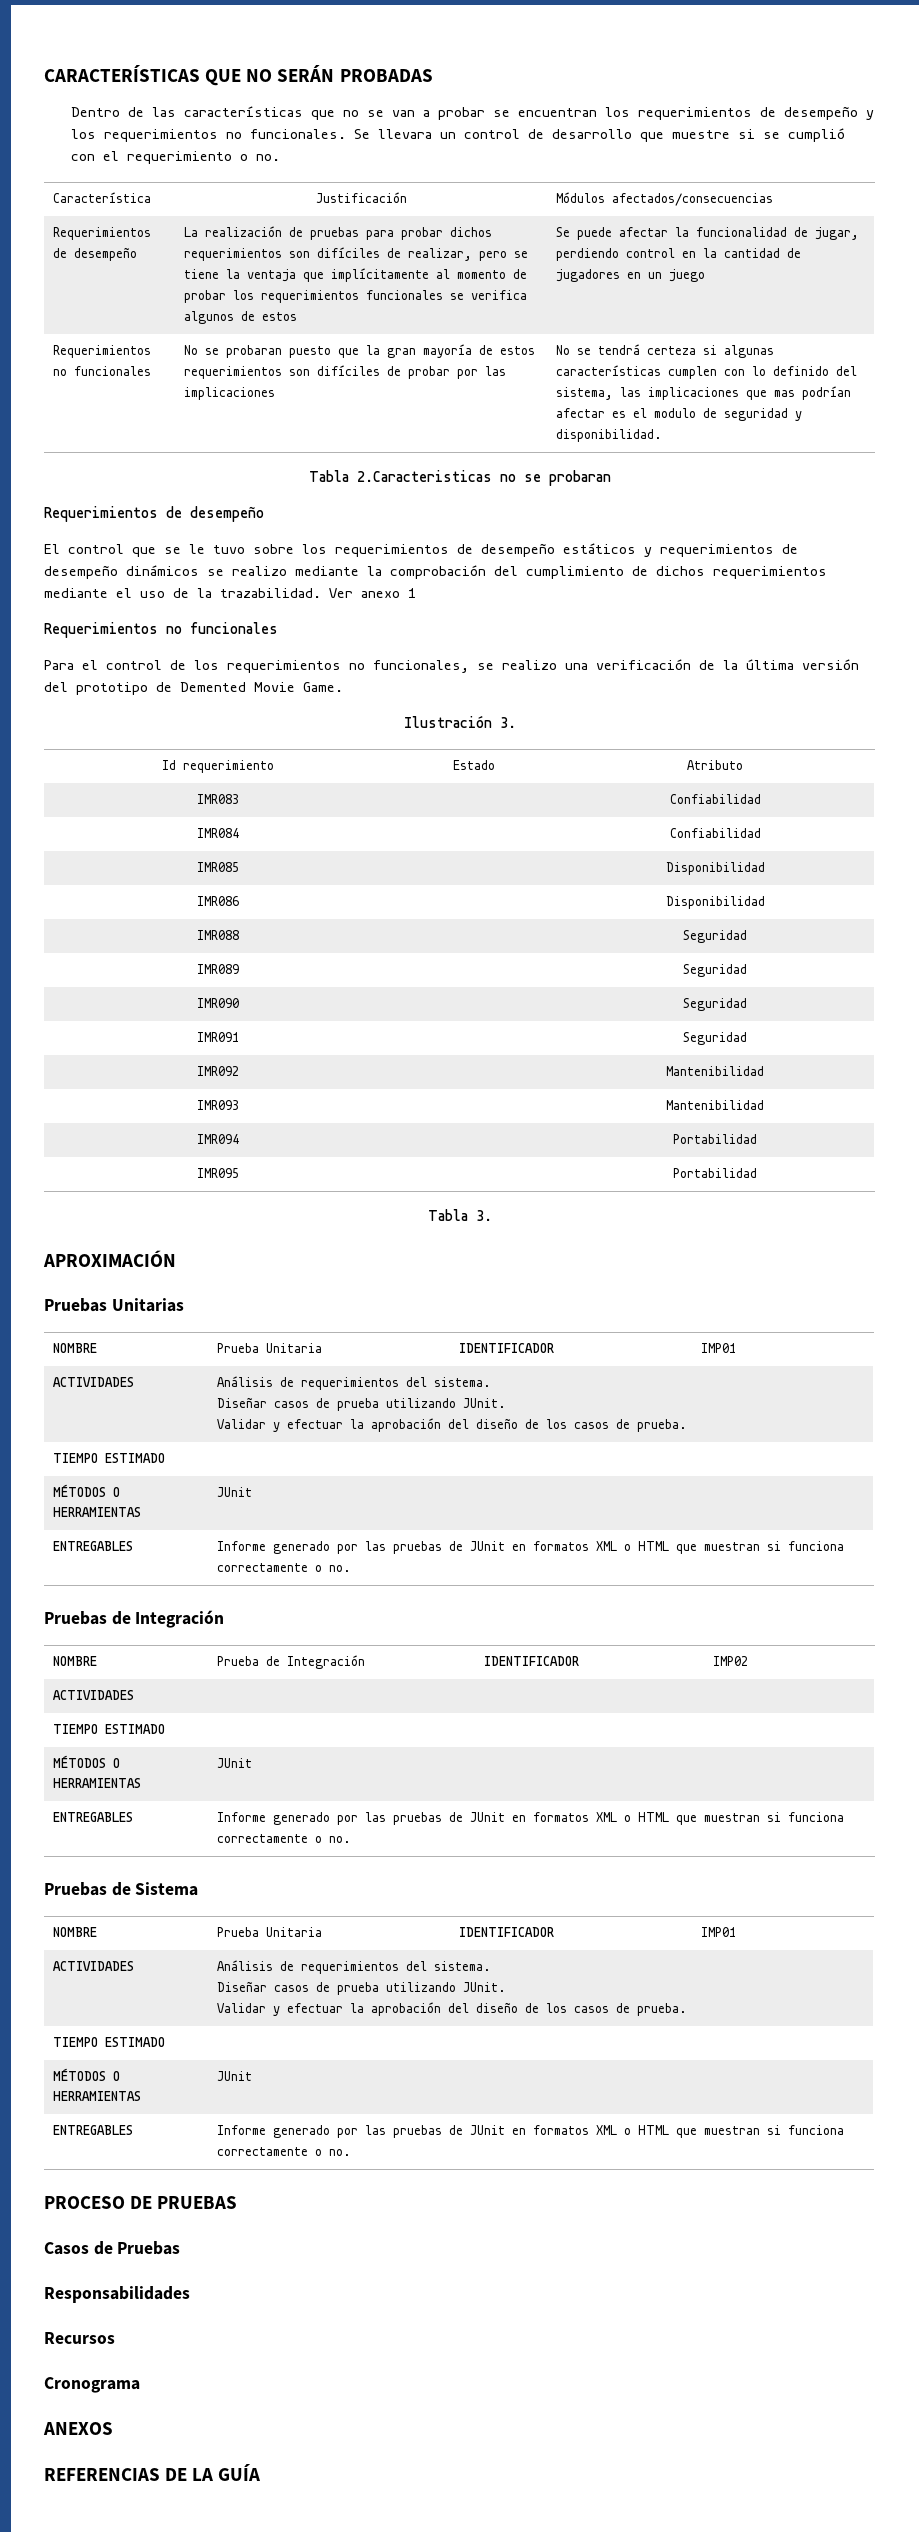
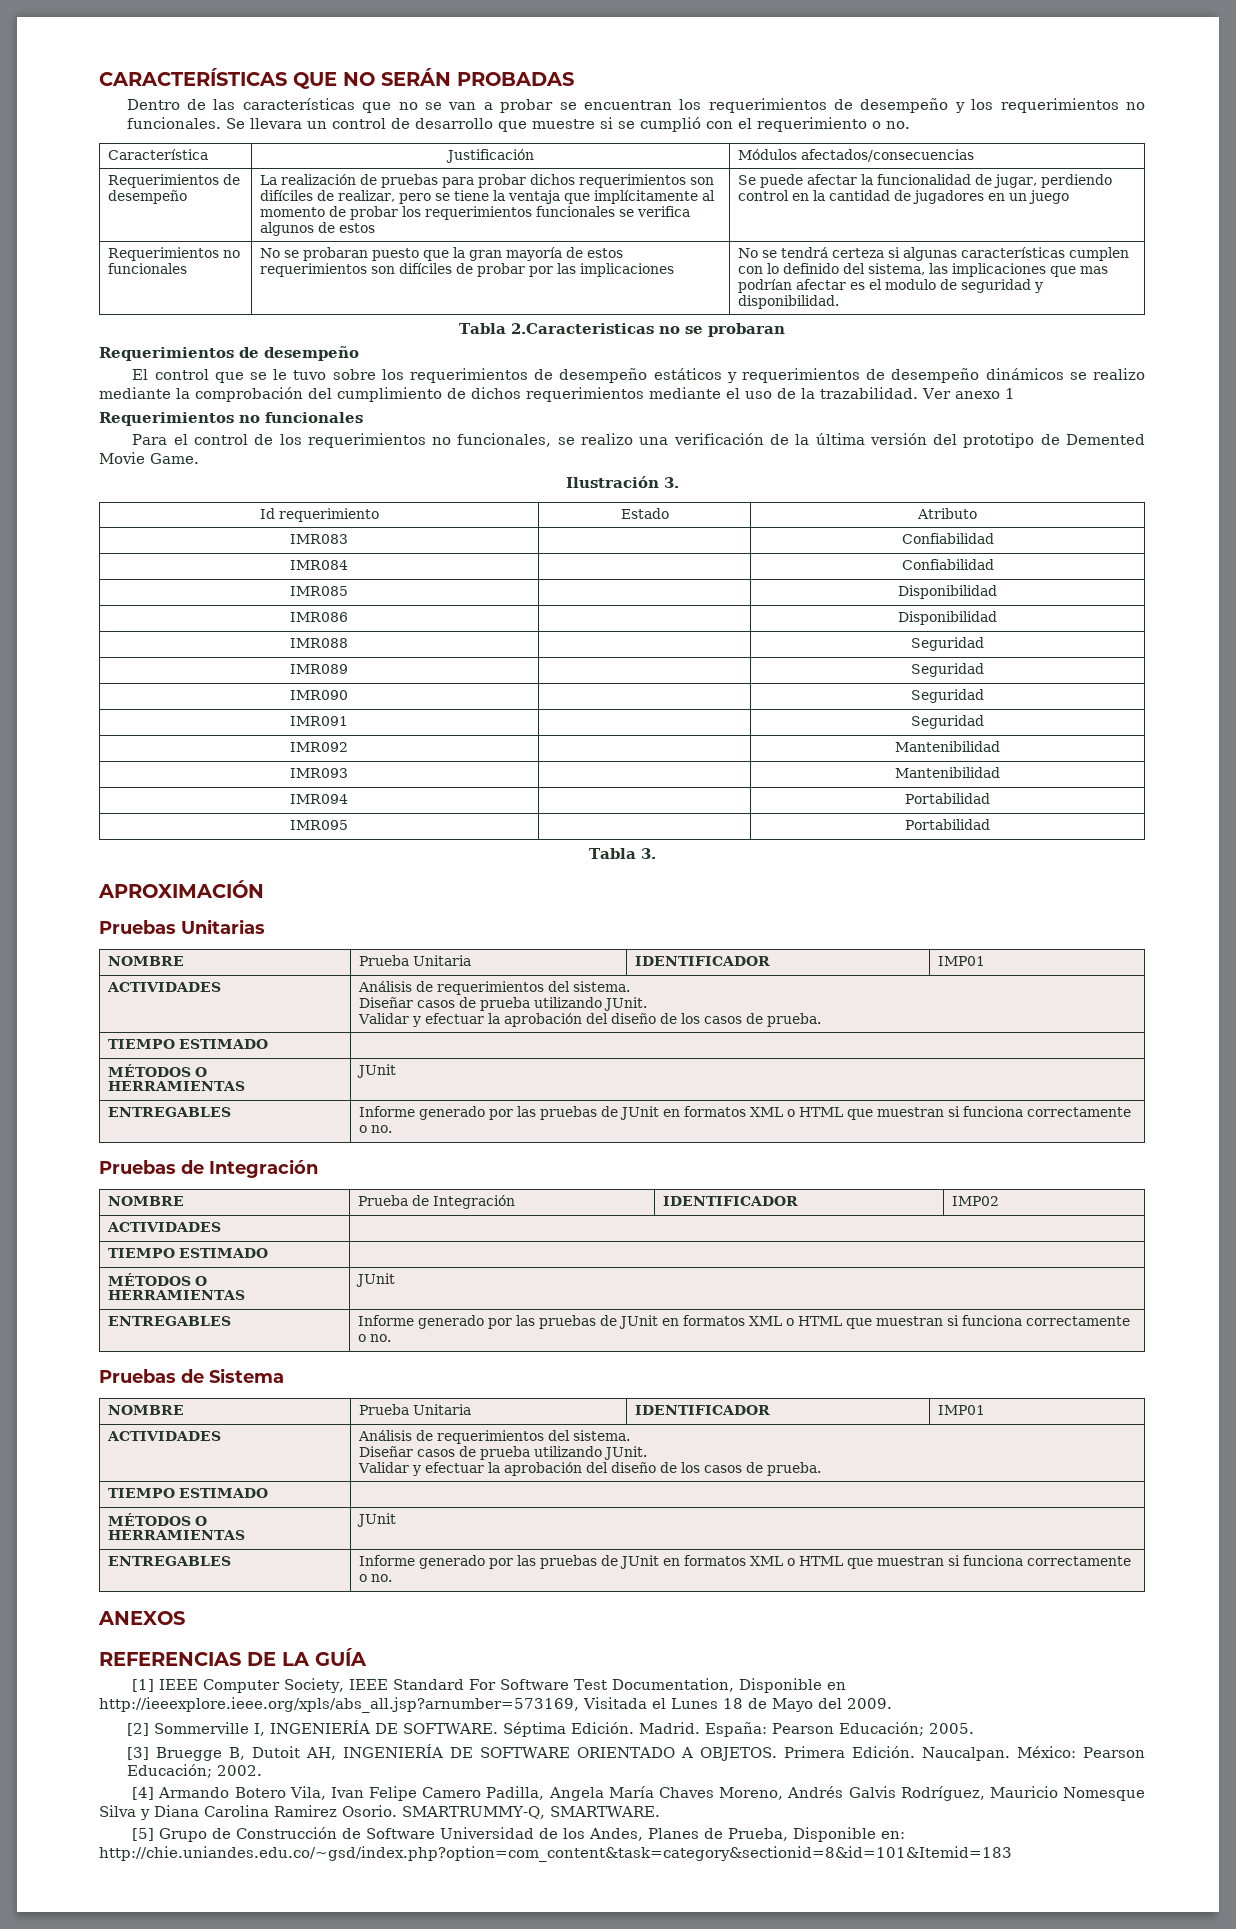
- PROCESO DE PRUEBAS
- Casos de Pruebas
- Responsabilidades
- Recursos
- Cronograma
+ [1] IEEE Computer Society, IEEE Standard For Software Test Documentation, Disponible en http://ieeexplore.ieee.org/xpls/abs_all.jsp?arnumber=573169, Visitada el Lunes 18 de Mayo del 2009.
+ [2] Sommerville I, INGENIERÍA DE SOFTWARE. Séptima Edición. Madrid. España: Pearson Educación; 2005.
+ [3] Bruegge B, Dutoit AH, INGENIERÍA DE SOFTWARE ORIENTADO A OBJETOS. Primera Edición. Naucalpan. México: Pearson Educación; 2002.
+ [4] Armando Botero Vila, Ivan Felipe Camero Padilla, Angela María Chaves Moreno, Andrés Galvis Rodríguez, Mauricio Nomesque Silva y Diana Carolina Ramirez Osorio. SMARTRUMMY-Q, SMARTWARE.
+ [5] Grupo de Construcción de Software Universidad de los Andes, Planes de Prueba, Disponible en: http://chie.uniandes.edu.co/~gsd/index.php?option=com_content&task=category&sectionid=8&id=101&Itemid=183

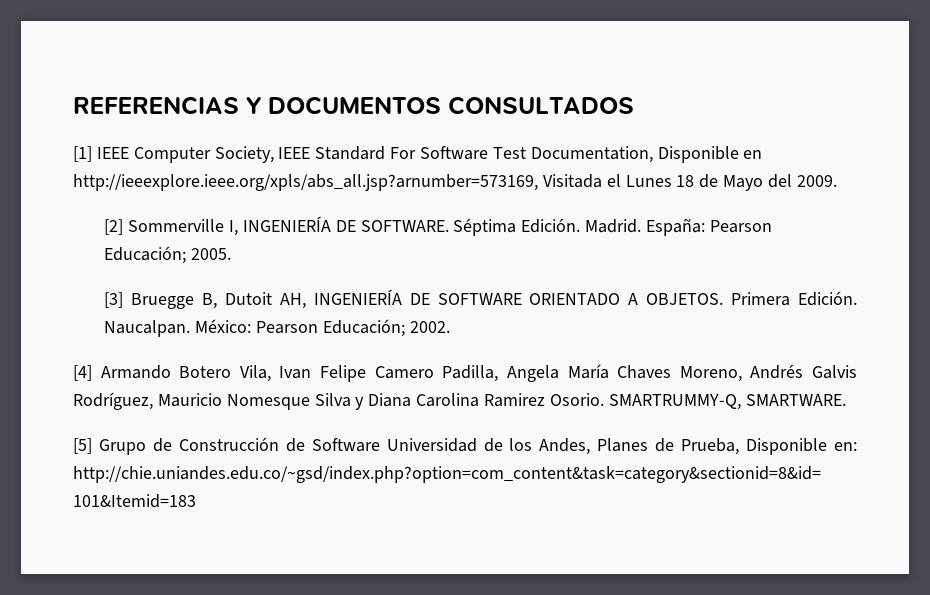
- CARACTERÍSTICAS QUE NO SERÁN PROBADAS
- Dentro de las características que no se van a probar se encuentran los requerimientos de desempeño y los requerimientos no funcionales. Se llevara un control de desarrollo que muestre si se cumplió con el requerimiento o no.
- Característica | Justificación | Módulos afectados/consecuencias
- Requerimientos de desempeño | La realización de pruebas para probar dichos requerimientos son difíciles de realizar, pero se tiene la ventaja que implícitamente al momento de probar los requerimientos funcionales se verifica algunos de estos | Se puede afectar la funcionalidad de jugar, perdiendo control en la cantidad de jugadores en un juego
- Requerimientos no funcionales | No se probaran puesto que la gran mayoría de estos requerimientos son difíciles de probar por las implicaciones | No se tendrá certeza si algunas características cumplen con lo definido del sistema, las implicaciones que mas podrían afectar es el modulo de seguridad y disponibilidad.
- Tabla 2.Caracteristicas no se probaran
- Requerimientos de desempeño
- El control que se le tuvo sobre los requerimientos de desempeño estáticos y requerimientos de desempeño dinámicos se realizo mediante la comprobación del cumplimiento de dichos requerimientos mediante el uso de la trazabilidad. Ver anexo 1
- Requerimientos no funcionales
- Para el control de los requerimientos no funcionales, se realizo una verificación de la última versión del prototipo de Demented Movie Game.
- Ilustración 3.
- Id requerimiento | Estado | Atributo
- IMR083 | | Confiabilidad
- IMR084 | | Confiabilidad
- IMR085 | | Disponibilidad
- IMR086 | | Disponibilidad
- IMR088 | | Seguridad
- IMR089 | | Seguridad
- IMR090 | | Seguridad
- IMR091 | | Seguridad
- IMR092 | | Mantenibilidad
- IMR093 | | Mantenibilidad
- IMR094 | | Portabilidad
- IMR095 | | Portabilidad
- Tabla 3.
- APROXIMACIÓN
- Pruebas Unitarias
- NOMBRE | Prueba Unitaria | IDENTIFICADOR | IMP01
- ACTIVIDADES | Análisis de requerimientos del sistema.
- Diseñar casos de prueba utilizando JUnit.
- Validar y efectuar la aprobación del diseño de los casos de prueba.
- TIEMPO ESTIMADO |
- MÉTODOS O HERRAMIENTAS | JUnit
- ENTREGABLES | Informe generado por las pruebas de JUnit en formatos XML o HTML que muestran si funciona correctamente o no.
- Pruebas de Integración
- NOMBRE | Prueba de Integración | IDENTIFICADOR | IMP02
- ACTIVIDADES |
- TIEMPO ESTIMADO |
- MÉTODOS O HERRAMIENTAS | JUnit
- ENTREGABLES | Informe generado por las pruebas de JUnit en formatos XML o HTML que muestran si funciona correctamente o no.
- Pruebas de Sistema
- NOMBRE | Prueba Unitaria | IDENTIFICADOR | IMP01
- ACTIVIDADES | Análisis de requerimientos del sistema.
- Diseñar casos de prueba utilizando JUnit.
- Validar y efectuar la aprobación del diseño de los casos de prueba.
- TIEMPO ESTIMADO |
- MÉTODOS O HERRAMIENTAS | JUnit
- ENTREGABLES | Informe generado por las pruebas de JUnit en formatos XML o HTML que muestran si funciona correctamente o no.
- ANEXOS
- REFERENCIAS DE LA GUÍA
+ REFERENCIAS Y DOCUMENTOS CONSULTADOS

